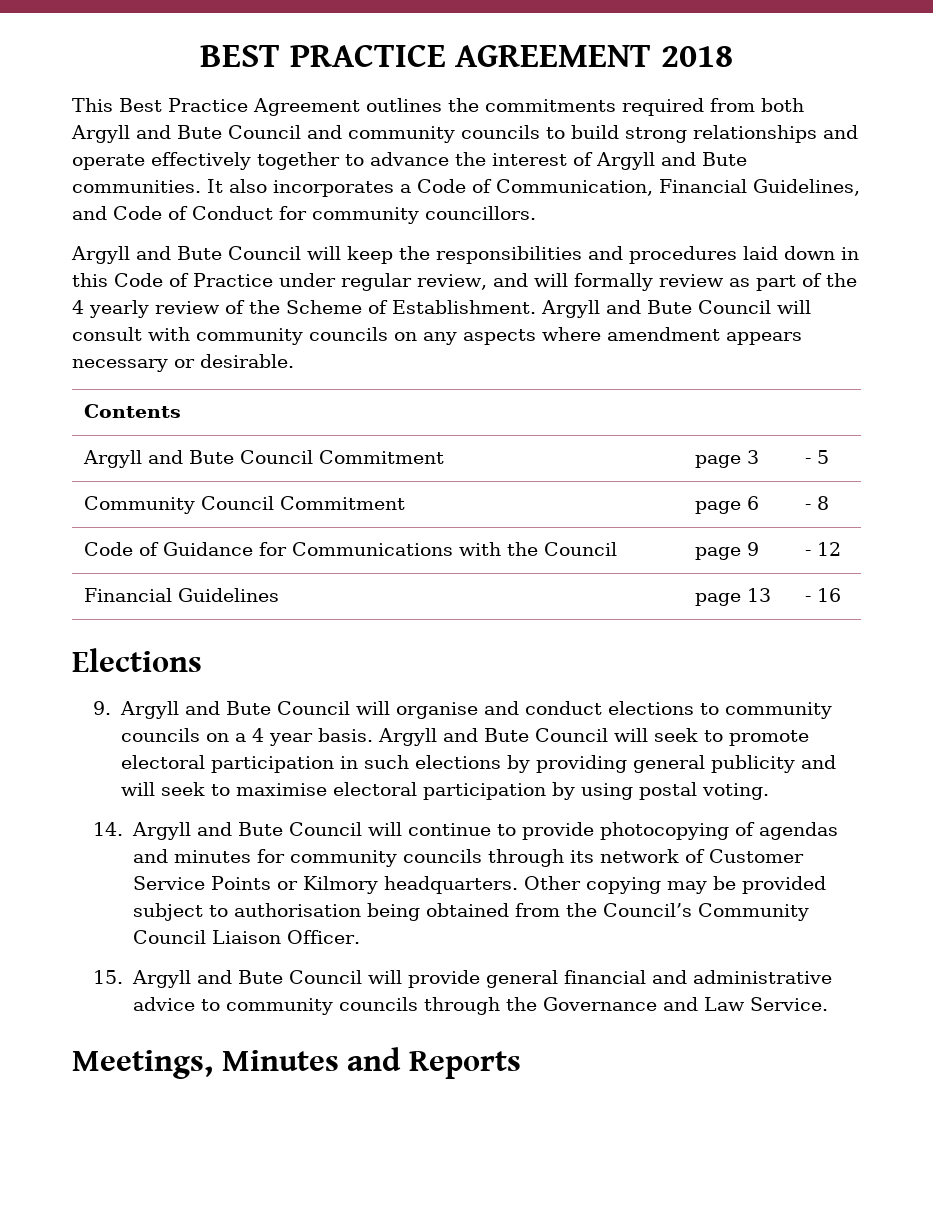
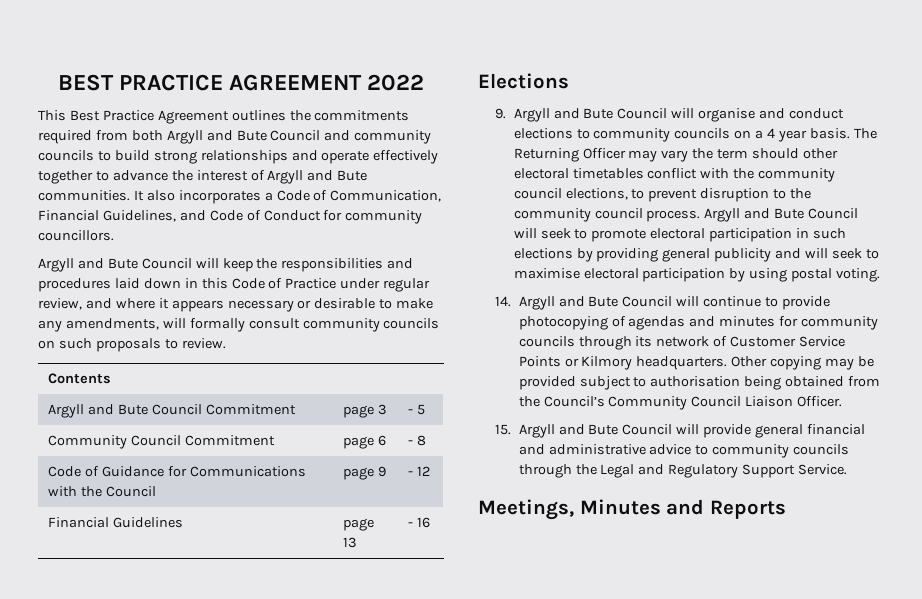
- BEST PRACTICE AGREEMENT 2018
+ BEST PRACTICE AGREEMENT 2022
- Argyll and Bute Council will keep the responsibilities and procedures laid down in this Code of Practice under regular review, and will formally review as part of the 4 yearly review of the Scheme of Establishment. Argyll and Bute Council will consult with community councils on any aspects where amendment appears necessary or desirable.
+ Argyll and Bute Council will keep the responsibilities and procedures laid down in this Code of Practice under regular review, and where it appears necessary or desirable to make any amendments, will formally consult community councils on such proposals to review.
+ The Returning Officer may vary the term should other electoral timetables conflict with the community council elections, to prevent disruption to the community council process.
- 15. Argyll and Bute Council will provide general financial and administrative advice to community councils through the Governance and Law Service.
+ 15. Argyll and Bute Council will provide general financial and administrative advice to community councils through the Legal and Regulatory Support Service.

